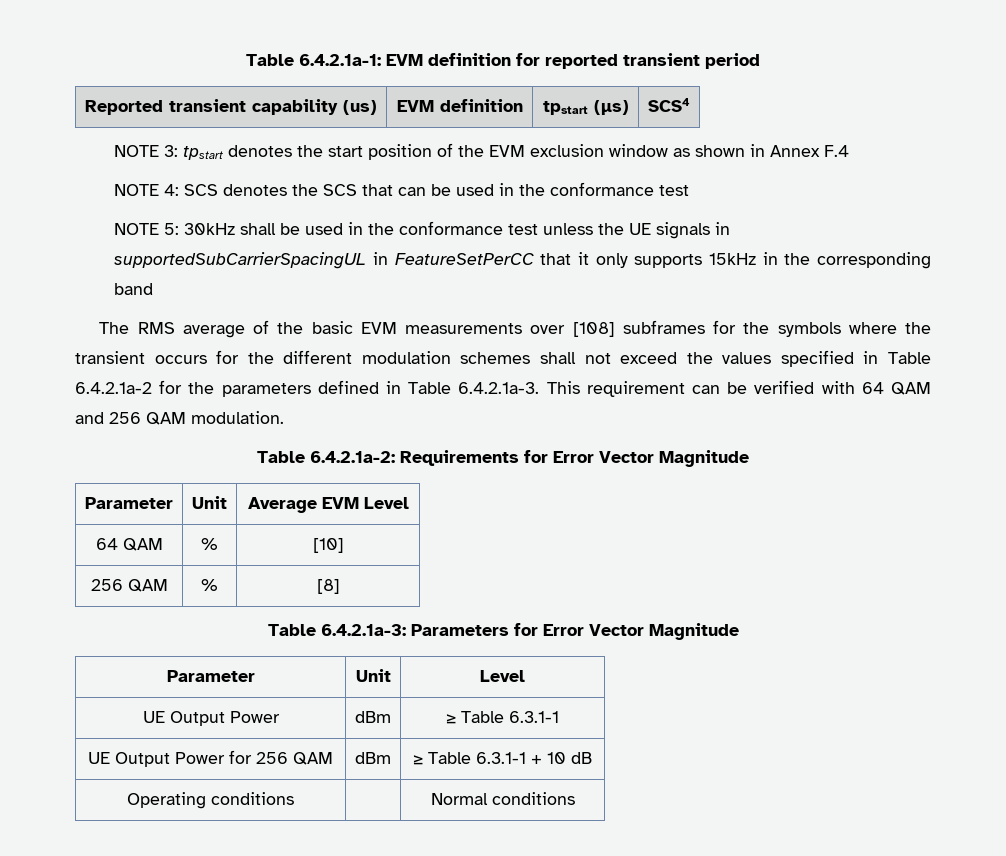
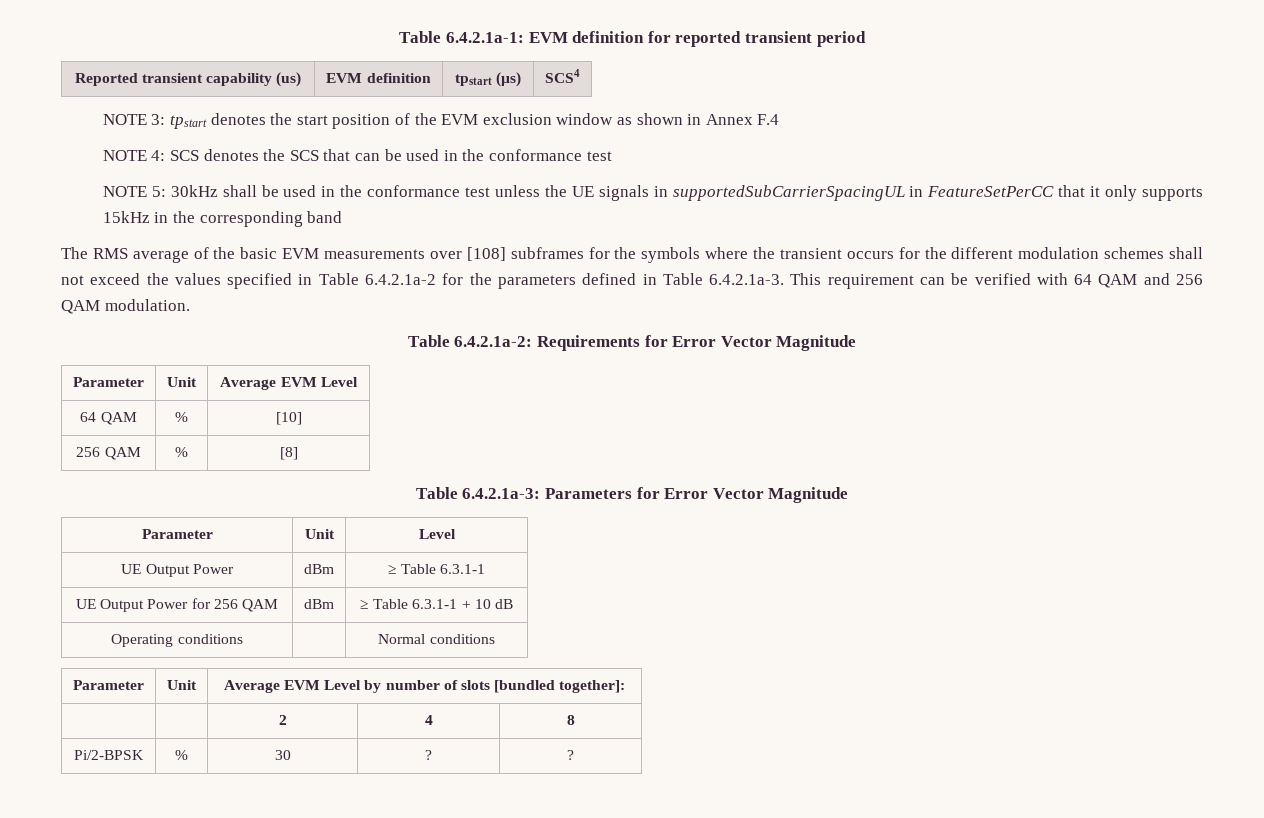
+ Parameter | Unit | Average EVM Level by number of slots [bundled together]:
+ | | 2 | 4 | 8
+ Pi/2-BPSK | % | 30 | ? | ?

